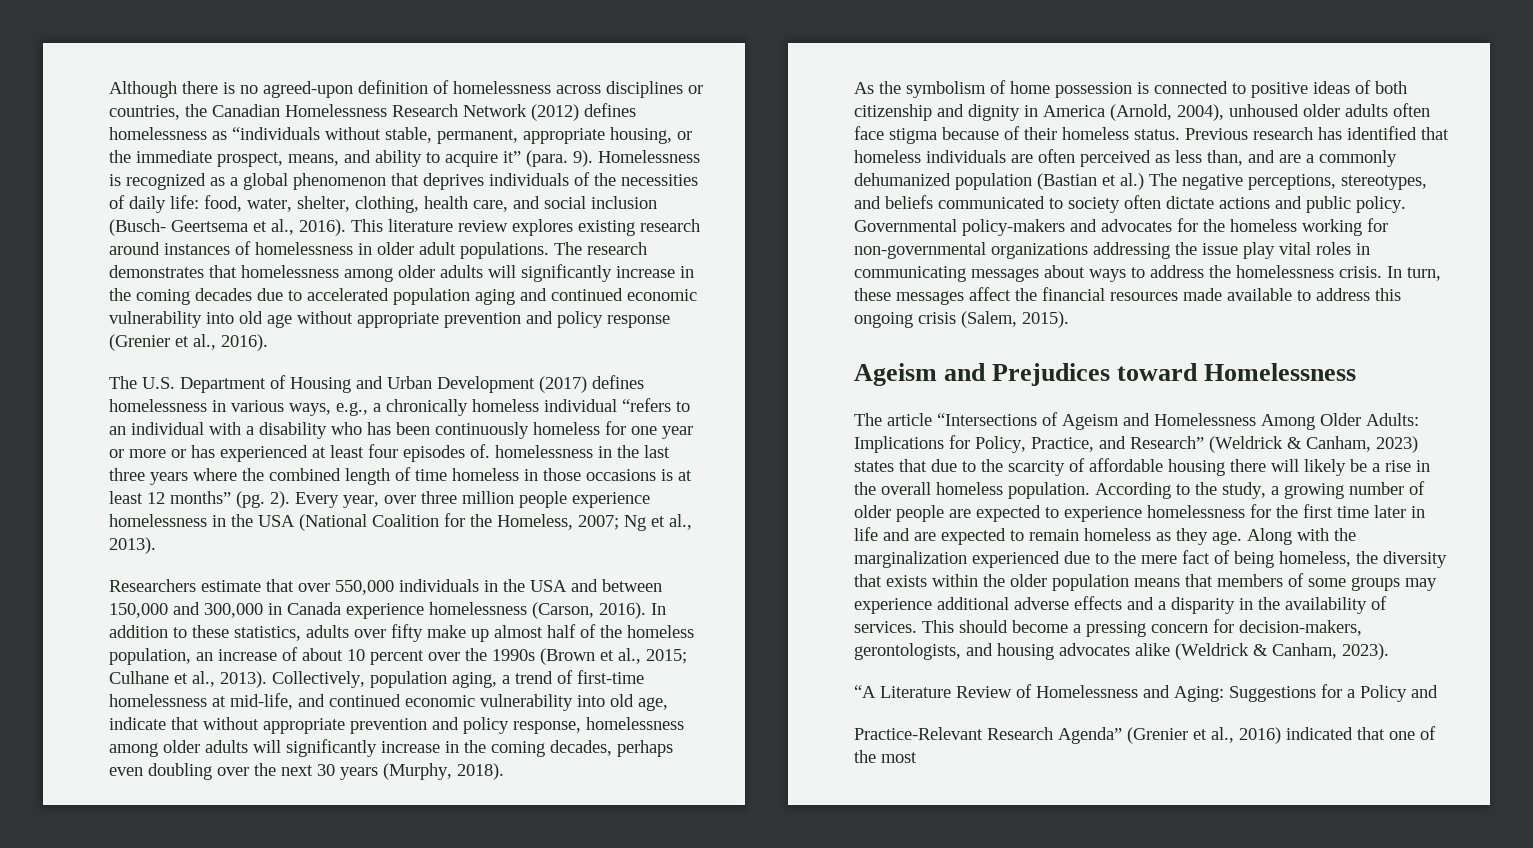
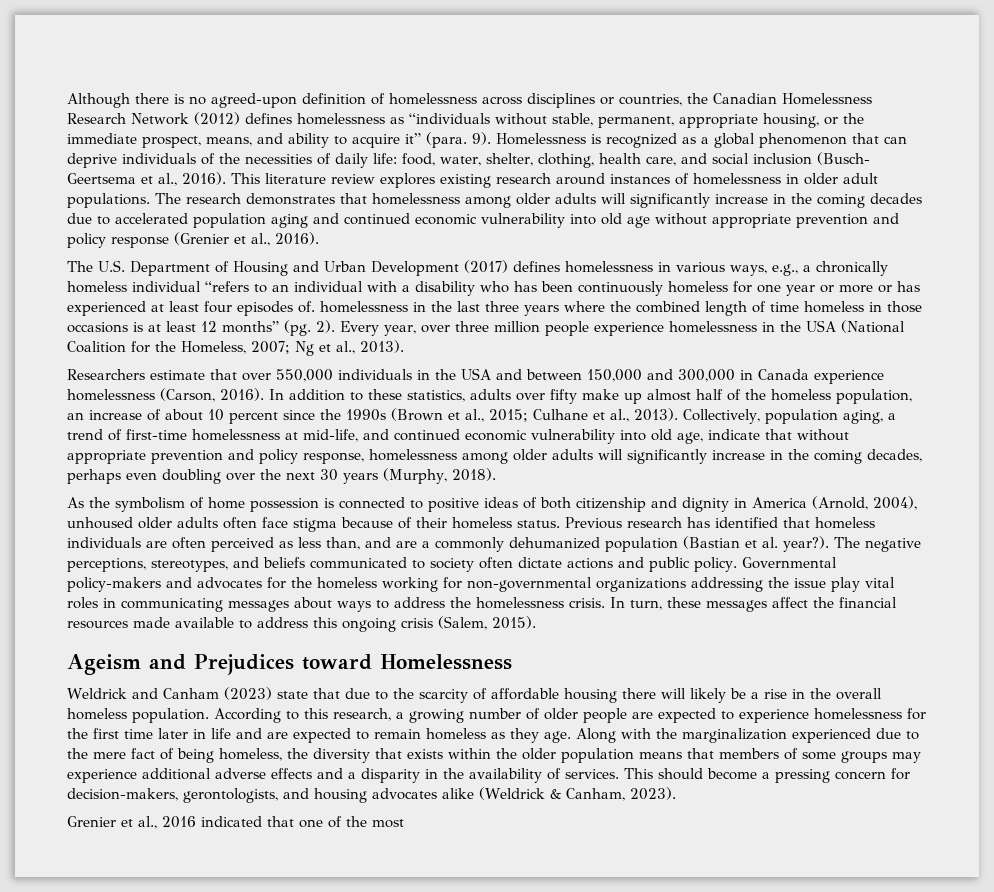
- Homelessness is recognized as a global phenomenon that deprives individuals of the necessities of daily life: food, water, shelter, clothing, health care, and social inclusion (Busch- Geertsema et al., 2016).
+ Homelessness is recognized as a global phenomenon that can deprive individuals of the necessities of daily life: food, water, shelter, clothing, health care, and social inclusion (Busch- Geertsema et al., 2016).
- In addition to these statistics, adults over fifty make up almost half of the homeless population, an increase of about 10 percent over the 1990s (Brown et al., 2015; Culhane et al., 2013).
+ In addition to these statistics, adults over fifty make up almost half of the homeless population, an increase of about 10 percent since the 1990s (Brown et al., 2015; Culhane et al., 2013).
- Previous research has identified that homeless individuals are often perceived as less than, and are a commonly dehumanized population (Bastian et al.) The negative perceptions, stereotypes, and beliefs communicated to society often dictate actions and public policy.
+ Previous research has identified that homeless individuals are often perceived as less than, and are a commonly dehumanized population (Bastian et al. year?). The negative perceptions, stereotypes, and beliefs communicated to society often dictate actions and public policy.
- The article “Intersections of Ageism and Homelessness Among Older Adults: Implications for Policy, Practice, and Research” (Weldrick & Canham, 2023) states that due to the scarcity of affordable housing there will likely be a rise in the overall homeless population.
+ Weldrick and Canham (2023) state that due to the scarcity of affordable housing there will likely be a rise in the overall homeless population.
- According to the study, a growing number of older people are expected to experience homelessness for the first time later in life and are expected to remain homeless as they age.
+ According to this research, a growing number of older people are expected to experience homelessness for the first time later in life and are expected to remain homeless as they age.
- “A Literature Review of Homelessness and Aging: Suggestions for a Policy and
- Practice-Relevant Research Agenda” (Grenier et al., 2016) indicated that one of the most
+ Grenier et al., 2016 indicated that one of the most

